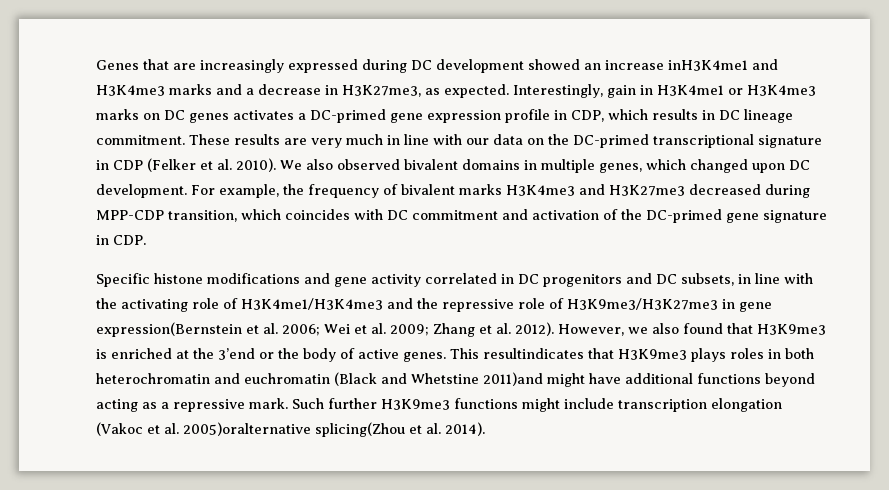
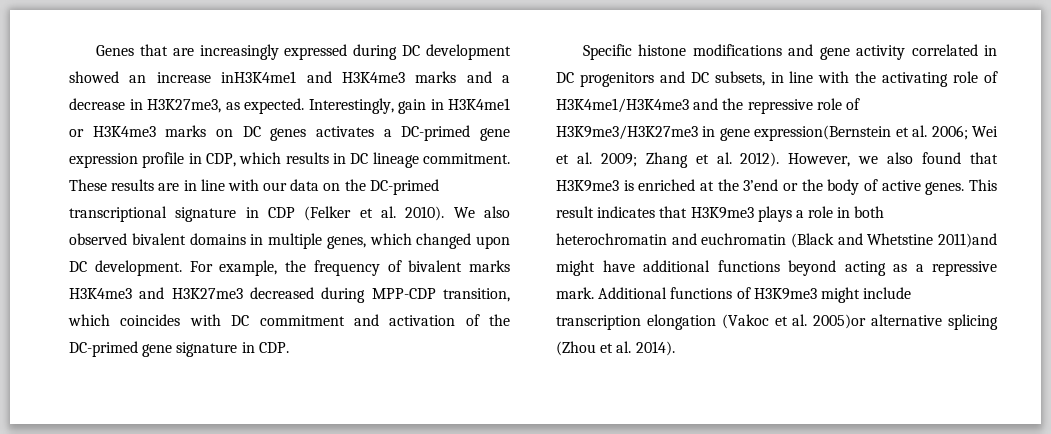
- These results are very much in line with our data on the DC-primed transcriptional signature in CDP (Felker et al. 2010).
+ These results are in line with our data on the DC-primed transcriptional signature in CDP (Felker et al. 2010).
- This resultindicates that H3K9me3 plays roles in both heterochromatin and euchromatin (Black and Whetstine 2011)and might have additional functions beyond acting as a repressive mark.
+ This result indicates that H3K9me3 plays a role in both heterochromatin and euchromatin (Black and Whetstine 2011)and might have additional functions beyond acting as a repressive mark.
- Such further H3K9me3 functions might include transcription elongation (Vakoc et al. 2005)oralternative splicing(Zhou et al. 2014).
+ Additional functions of H3K9me3 might include transcription elongation (Vakoc et al. 2005)or alternative splicing (Zhou et al. 2014).

